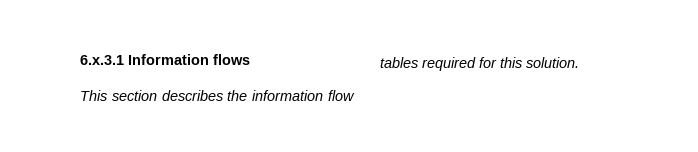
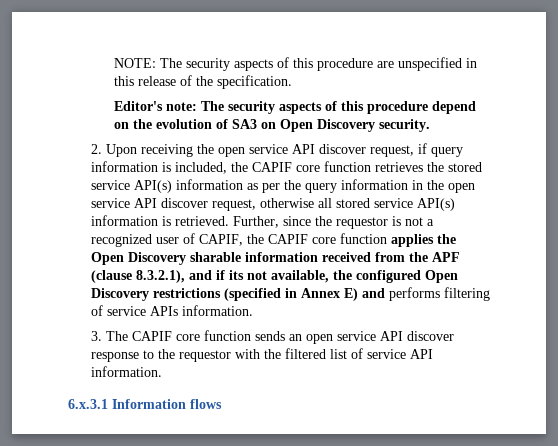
+ NOTE: The security aspects of this procedure are unspecified in this release of the specification.
+ Editor's note: The security aspects of this procedure depend on the evolution of SA3 on Open Discovery security.
+ 2. Upon receiving the open service API discover request, if query information is included, the CAPIF core function retrieves the stored service API(s) information as per the query information in the open service API discover request, otherwise all stored service API(s) information is retrieved. Further, since the requestor is not a recognized user of CAPIF, the CAPIF core function applies the Open Discovery sharable information received from the APF (clause 8.3.2.1), and if its not available, the configured Open Discovery restrictions (specified in Annex E) and performs filtering of service APIs information.
+ 3. The CAPIF core function sends an open service API discover response to the requestor with the filtered list of service API information.
  6.x.3.1 Information flows
- This section describes the information flow tables required for this solution.

